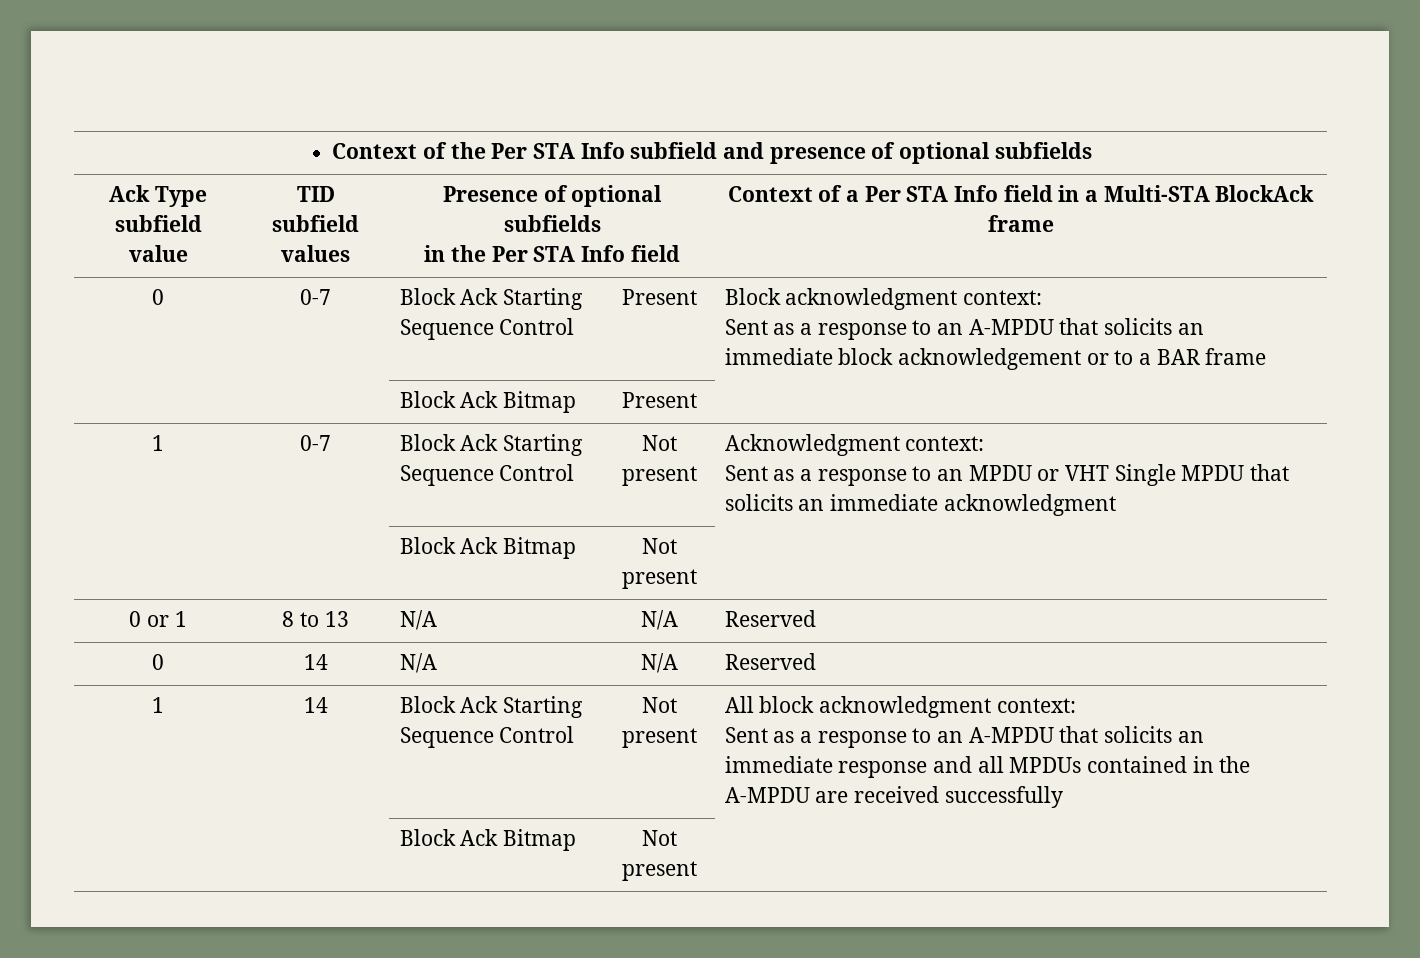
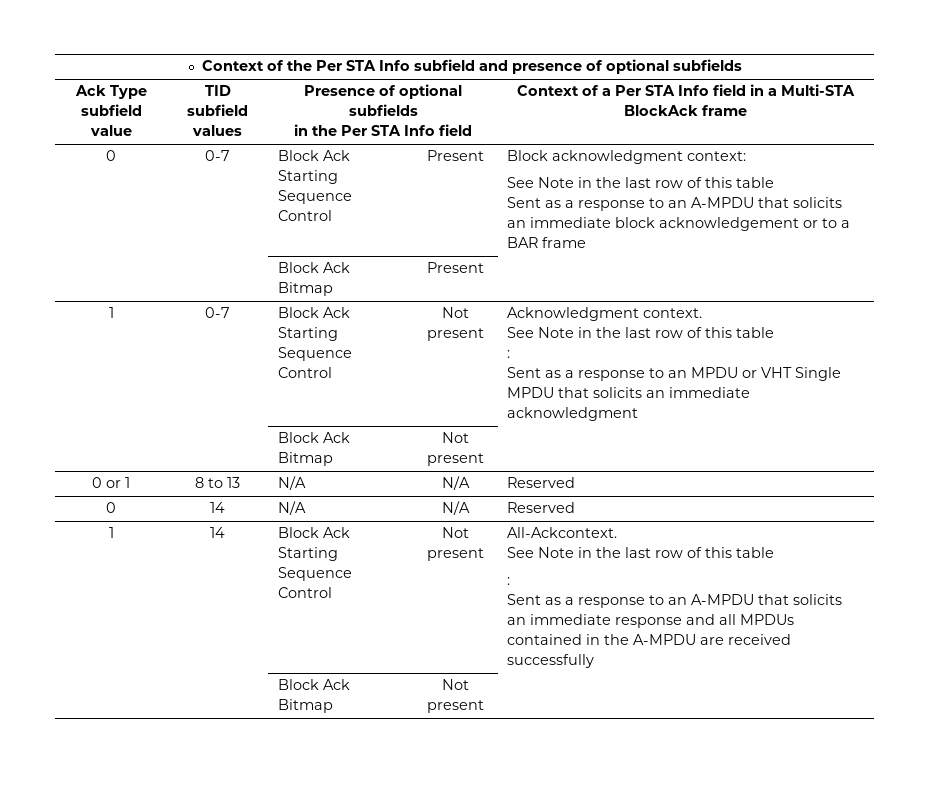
  0 | 0-7 | Block Ack Starting Sequence Control | Present | Block acknowledgment context:
+ See Note in the last row of this table
- 1 | 0-7 | Block Ack Starting Sequence Control | Not present | Acknowledgment context:
+ 1 | 0-7 | Block Ack Starting Sequence Control | Not present | Acknowledgment context.
+ See Note in the last row of this table
+ :
- All block acknowledgment context:
+ All-Ackcontext.
+ See Note in the last row of this table
+ :

